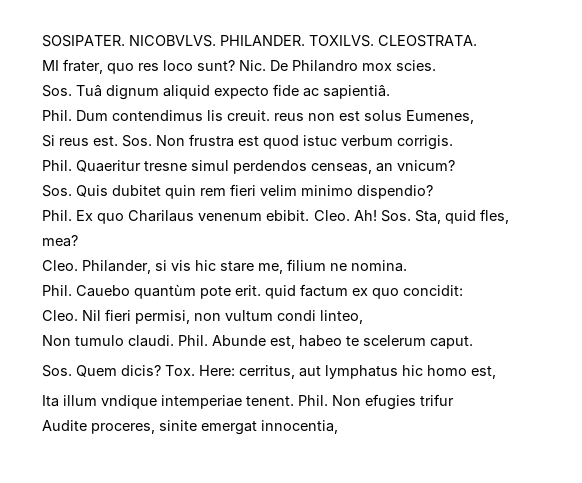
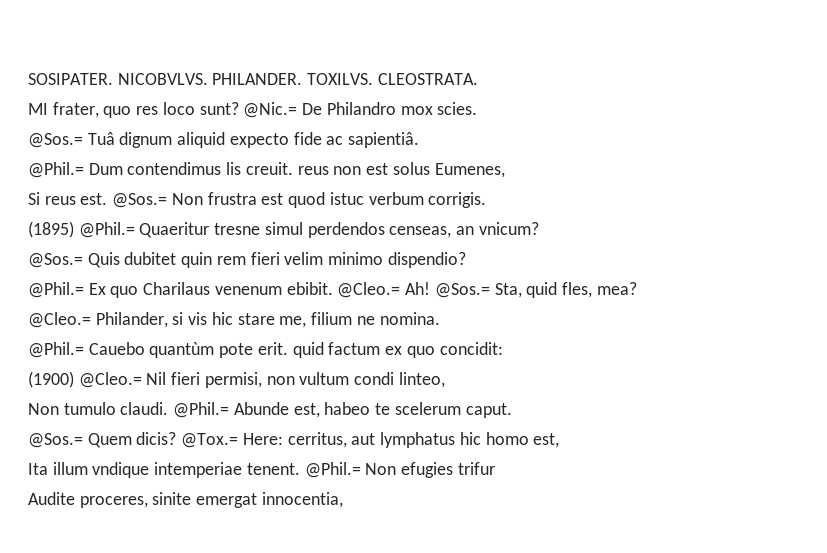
- Nic. De Philandro mox scies.
+ @Nic.= De Philandro mox scies.
- Sos. Tuâ dignum aliquid expecto fide ac sapientiâ.
+ @Sos.= Tuâ dignum aliquid expecto fide ac sapientiâ.
- Phil. Dum contendimus lis creuit. reus non est solus Eumenes,
+ @Phil.= Dum contendimus lis creuit. reus non est solus Eumenes,
- Sos. Non frustra est quod istuc verbum corrigis.
+ @Sos.= Non frustra est quod istuc verbum corrigis.
- Phil. Quaeritur tresne simul perdendos censeas, an vnicum?
+ (1895) @Phil.= Quaeritur tresne simul perdendos censeas, an vnicum?
- Sos. Quis dubitet quin rem fieri velim minimo dispendio?
+ @Sos.= Quis dubitet quin rem fieri velim minimo dispendio?
- Phil. Ex quo Charilaus venenum ebibit.
+ @Phil.= Ex quo Charilaus venenum ebibit.
- Cleo. Ah! Sos. Sta, quid fles, mea?
+ @Cleo.= Ah! @Sos.= Sta, quid fles, mea?
- Cleo. Philander, si vis hic stare me, filium ne nomina.
+ @Cleo.= Philander, si vis hic stare me, filium ne nomina.
- Phil. Cauebo quantùm pote erit. quid factum ex quo concidit:
+ @Phil.= Cauebo quantùm pote erit. quid factum ex quo concidit:
- Cleo. Nil fieri permisi, non vultum condi linteo,
+ (1900) @Cleo.= Nil fieri permisi, non vultum condi linteo,
- Phil. Abunde est, habeo te scelerum caput.
+ @Phil.= Abunde est, habeo te scelerum caput.
- Sos. Quem dicis?
+ @Sos.= Quem dicis?
- Tox. Here: cerritus, aut lymphatus hic homo est,
+ @Tox.= Here: cerritus, aut lymphatus hic homo est,
- Phil. Non efugies trifur
+ @Phil.= Non efugies trifur

